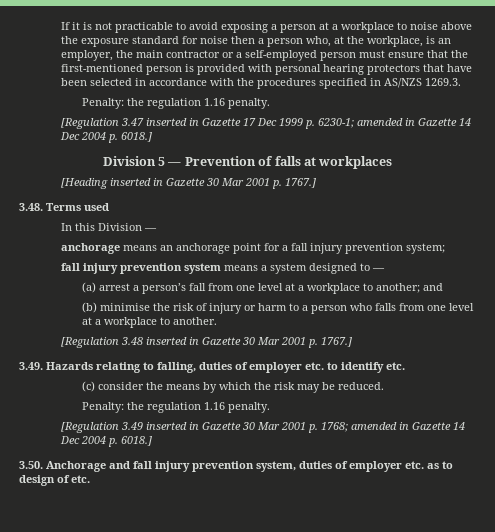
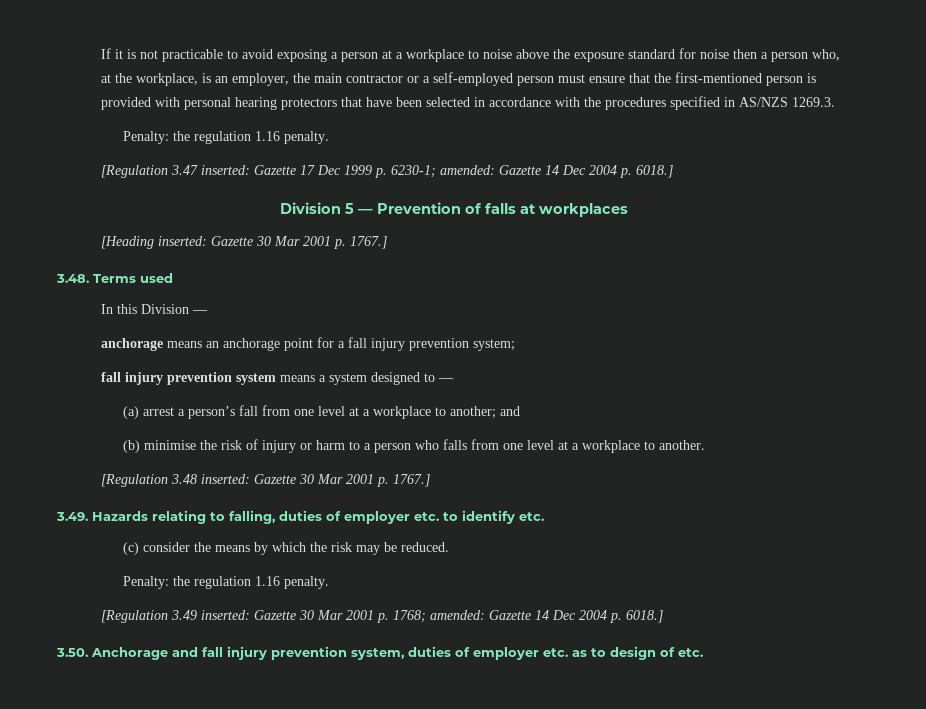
- [Regulation 3.47 inserted in Gazette 17 Dec 1999 p. 6230-1; amended in Gazette 14 Dec 2004 p. 6018.]
+ [Regulation 3.47 inserted: Gazette 17 Dec 1999 p. 6230-1; amended: Gazette 14 Dec 2004 p. 6018.]
- [Heading inserted in Gazette 30 Mar 2001 p. 1767.]
+ [Heading inserted: Gazette 30 Mar 2001 p. 1767.]
- [Regulation 3.48 inserted in Gazette 30 Mar 2001 p. 1767.]
+ [Regulation 3.48 inserted: Gazette 30 Mar 2001 p. 1767.]
- [Regulation 3.49 inserted in Gazette 30 Mar 2001 p. 1768; amended in Gazette 14 Dec 2004 p. 6018.]
+ [Regulation 3.49 inserted: Gazette 30 Mar 2001 p. 1768; amended: Gazette 14 Dec 2004 p. 6018.]

